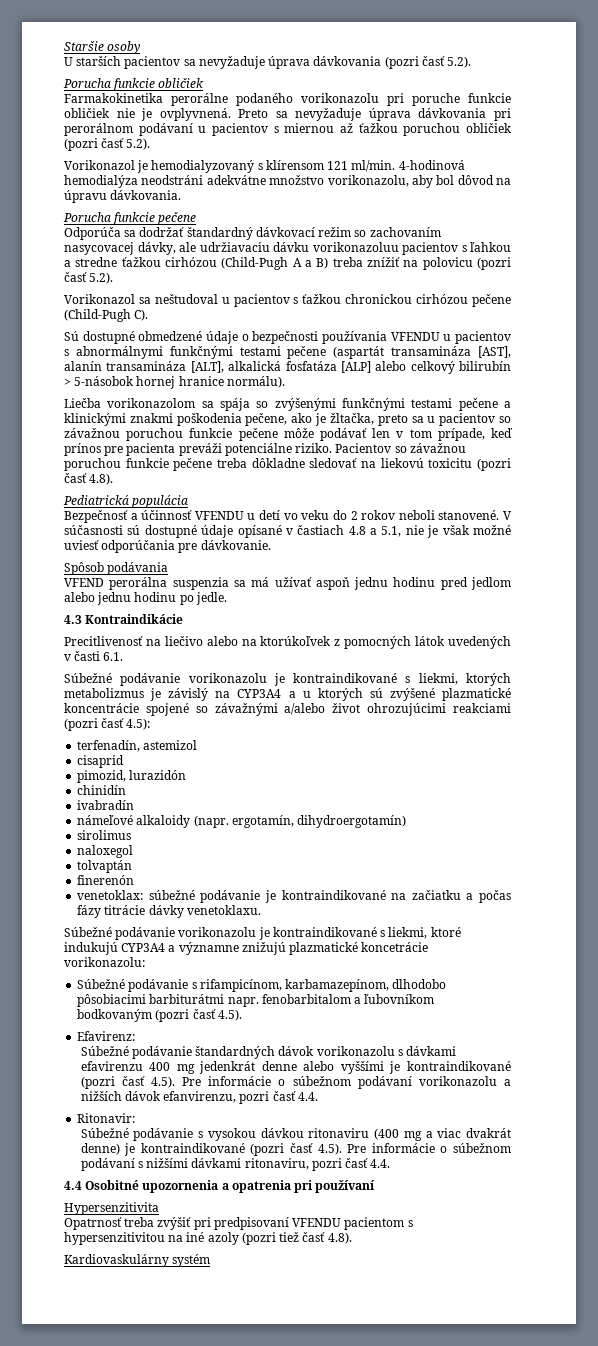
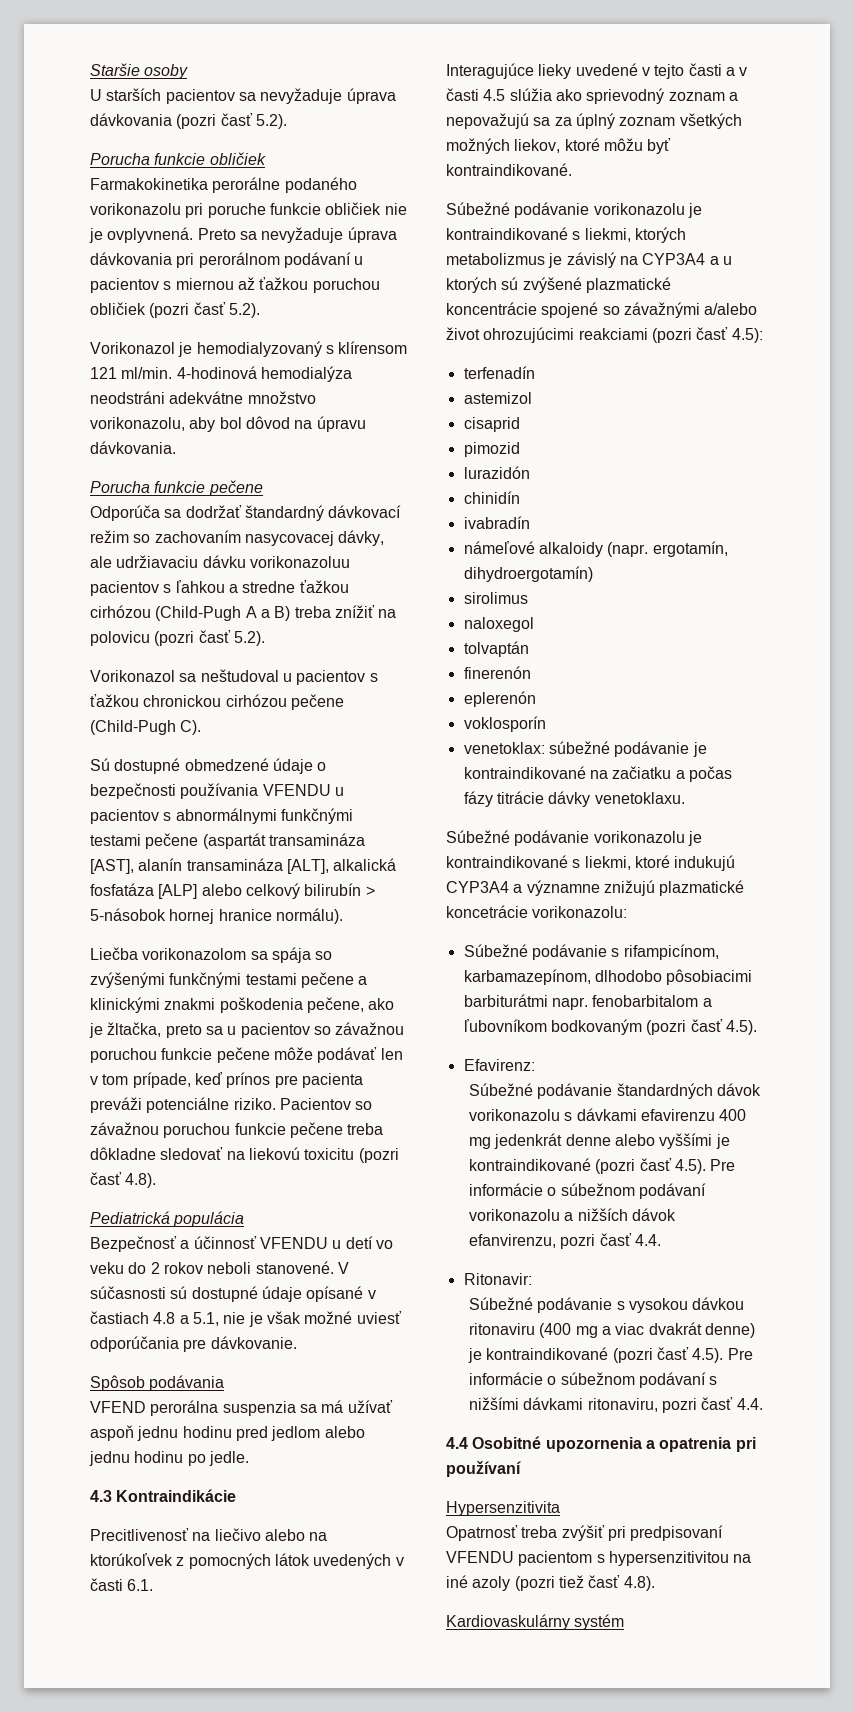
+ Interagujúce lieky uvedené v tejto časti a v časti 4.5 slúžia ako sprievodný zoznam a nepovažujú sa za úplný zoznam všetkých možných liekov, ktoré môžu byť kontraindikované.
- terfenadín, astemizol
+ terfenadín
+ astemizol
- pimozid, lurazidón
+ pimozid
+ lurazidón
+ eplerenón
+ voklosporín

